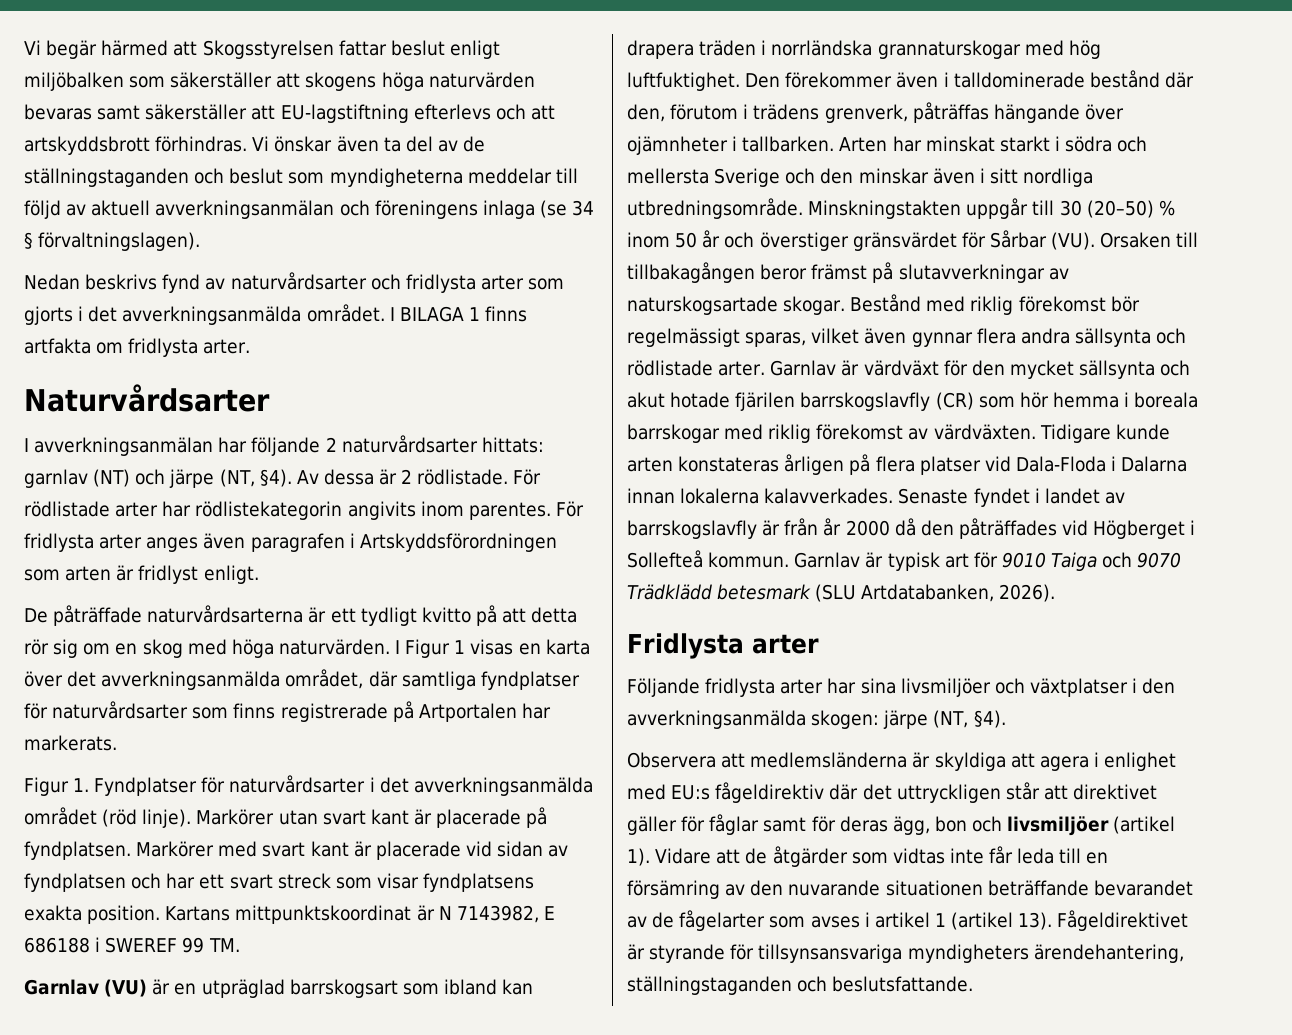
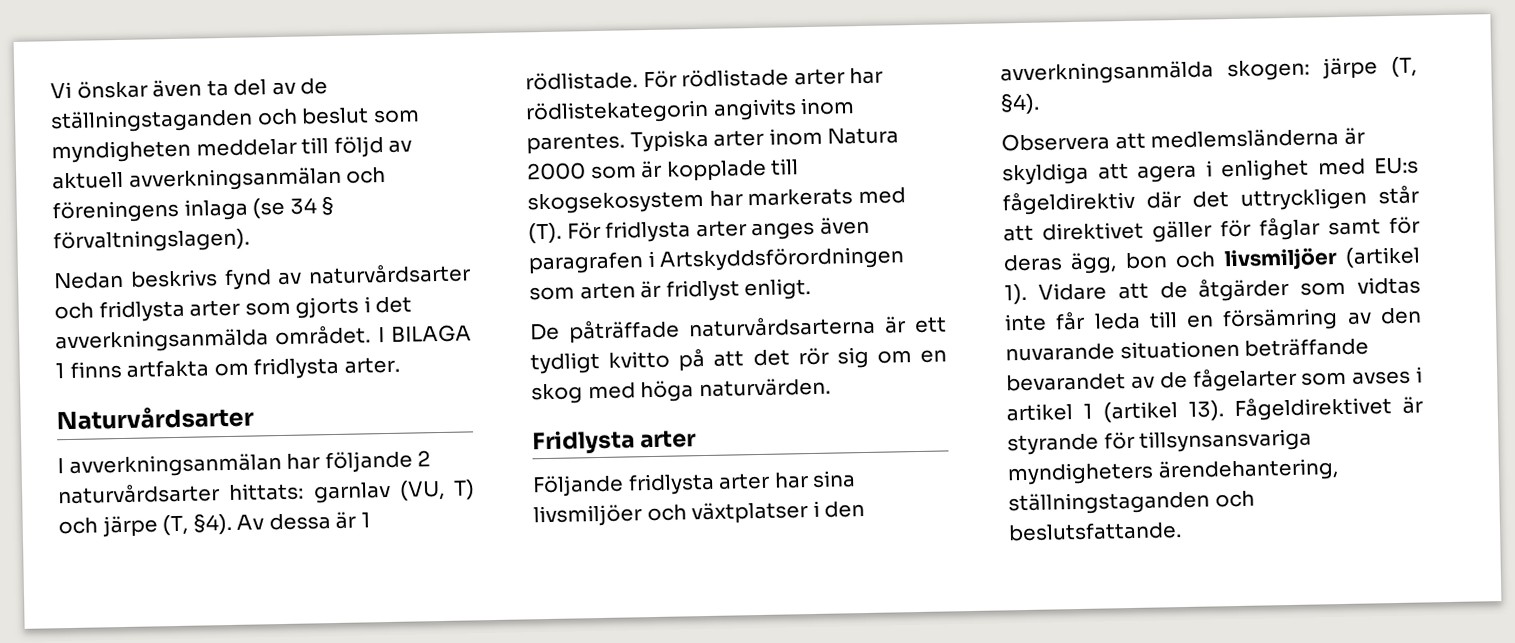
- Vi begär härmed att Skogsstyrelsen fattar beslut enligt miljöbalken som säkerställer att skogens höga naturvärden bevaras samt säkerställer att EU-lagstiftning efterlevs och att artskyddsbrott förhindras. Vi önskar även ta del av de ställningstaganden och beslut som myndigheterna meddelar till följd av aktuell avverkningsanmälan och föreningens inlaga (se 34 § förvaltningslagen).
+ Vi önskar även ta del av de ställningstaganden och beslut som myndigheten meddelar till följd av aktuell avverkningsanmälan och föreningens inlaga (se 34 § förvaltningslagen).
- I avverkningsanmälan har följande 2 naturvårdsarter hittats: garnlav (NT) och järpe (NT, §4).
+ I avverkningsanmälan har följande 2 naturvårdsarter hittats: garnlav (VU, T) och järpe (T, §4).
- Av dessa är 2 rödlistade.
+ Av dessa är 1 rödlistade.
- För fridlysta arter anges även paragrafen i Artskyddsförordningen som arten är fridlyst enligt.
+ Typiska arter inom Natura 2000 som är kopplade till skogsekosystem har markerats med (T). För fridlysta arter anges även paragrafen i Artskyddsförordningen som arten är fridlyst enligt.
- De påträffade naturvårdsarterna är ett tydligt kvitto på att detta rör sig om en skog med höga naturvärden. I Figur 1 visas en karta över det avverkningsanmälda området, där samtliga fyndplatser för naturvårdsarter som finns registrerade på Artportalen har markerats.
- Figur 1. Fyndplatser för naturvårdsarter i det avverkningsanmälda området (röd linje). Markörer utan svart kant är placerade på fyndplatsen. Markörer med svart kant är placerade vid sidan av fyndplatsen och har ett svart streck som visar fyndplatsens exakta position. Kartans mittpunktskoordinat är N 7143982, E 686188 i SWEREF 99 TM.
- Garnlav (VU) är en utpräglad barrskogsart som ibland kan drapera träden i norrländska grannaturskogar med hög luftfuktighet. Den förekommer även i talldominerade bestånd där den, förutom i trädens grenverk, påträffas hängande över ojämnheter i tallbarken. Arten har minskat starkt i södra och mellersta Sverige och den minskar även i sitt nordliga utbredningsområde. Minskningstakten uppgår till 30 (20–50) % inom 50 år och överstiger gränsvärdet för Sårbar (VU). Orsaken till tillbakagången beror främst på slutavverkningar av naturskogsartade skogar. Bestånd med riklig förekomst bör regelmässigt sparas, vilket även gynnar flera andra sällsynta och rödlistade arter. Garnlav är värdväxt för den mycket sällsynta och akut hotade fjärilen barrskogslavfly (CR) som hör hemma i boreala barrskogar med riklig förekomst av värdväxten. Tidigare kunde arten konstateras årligen på flera platser vid Dala-Floda i Dalarna innan lokalerna kalavverkades. Senaste fyndet i landet av barrskogslavfly är från år 2000 då den påträffades vid Högberget i Sollefteå kommun. Garnlav är typisk art för 9010 Taiga och 9070 Trädklädd betesmark (SLU Artdatabanken, 2026).
+ De påträffade naturvårdsarterna är ett tydligt kvitto på att det rör sig om en skog med höga naturvärden.
- Följande fridlysta arter har sina livsmiljöer och växtplatser i den avverkningsanmälda skogen: järpe (NT, §4).
+ Följande fridlysta arter har sina livsmiljöer och växtplatser i den avverkningsanmälda skogen: järpe (T, §4).

